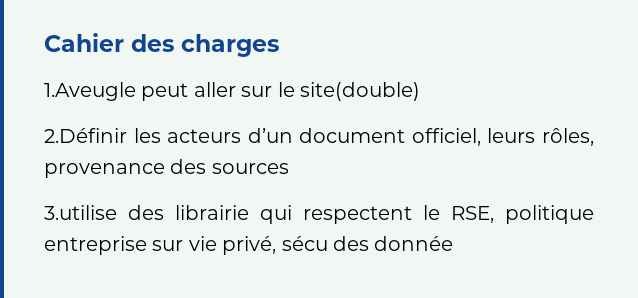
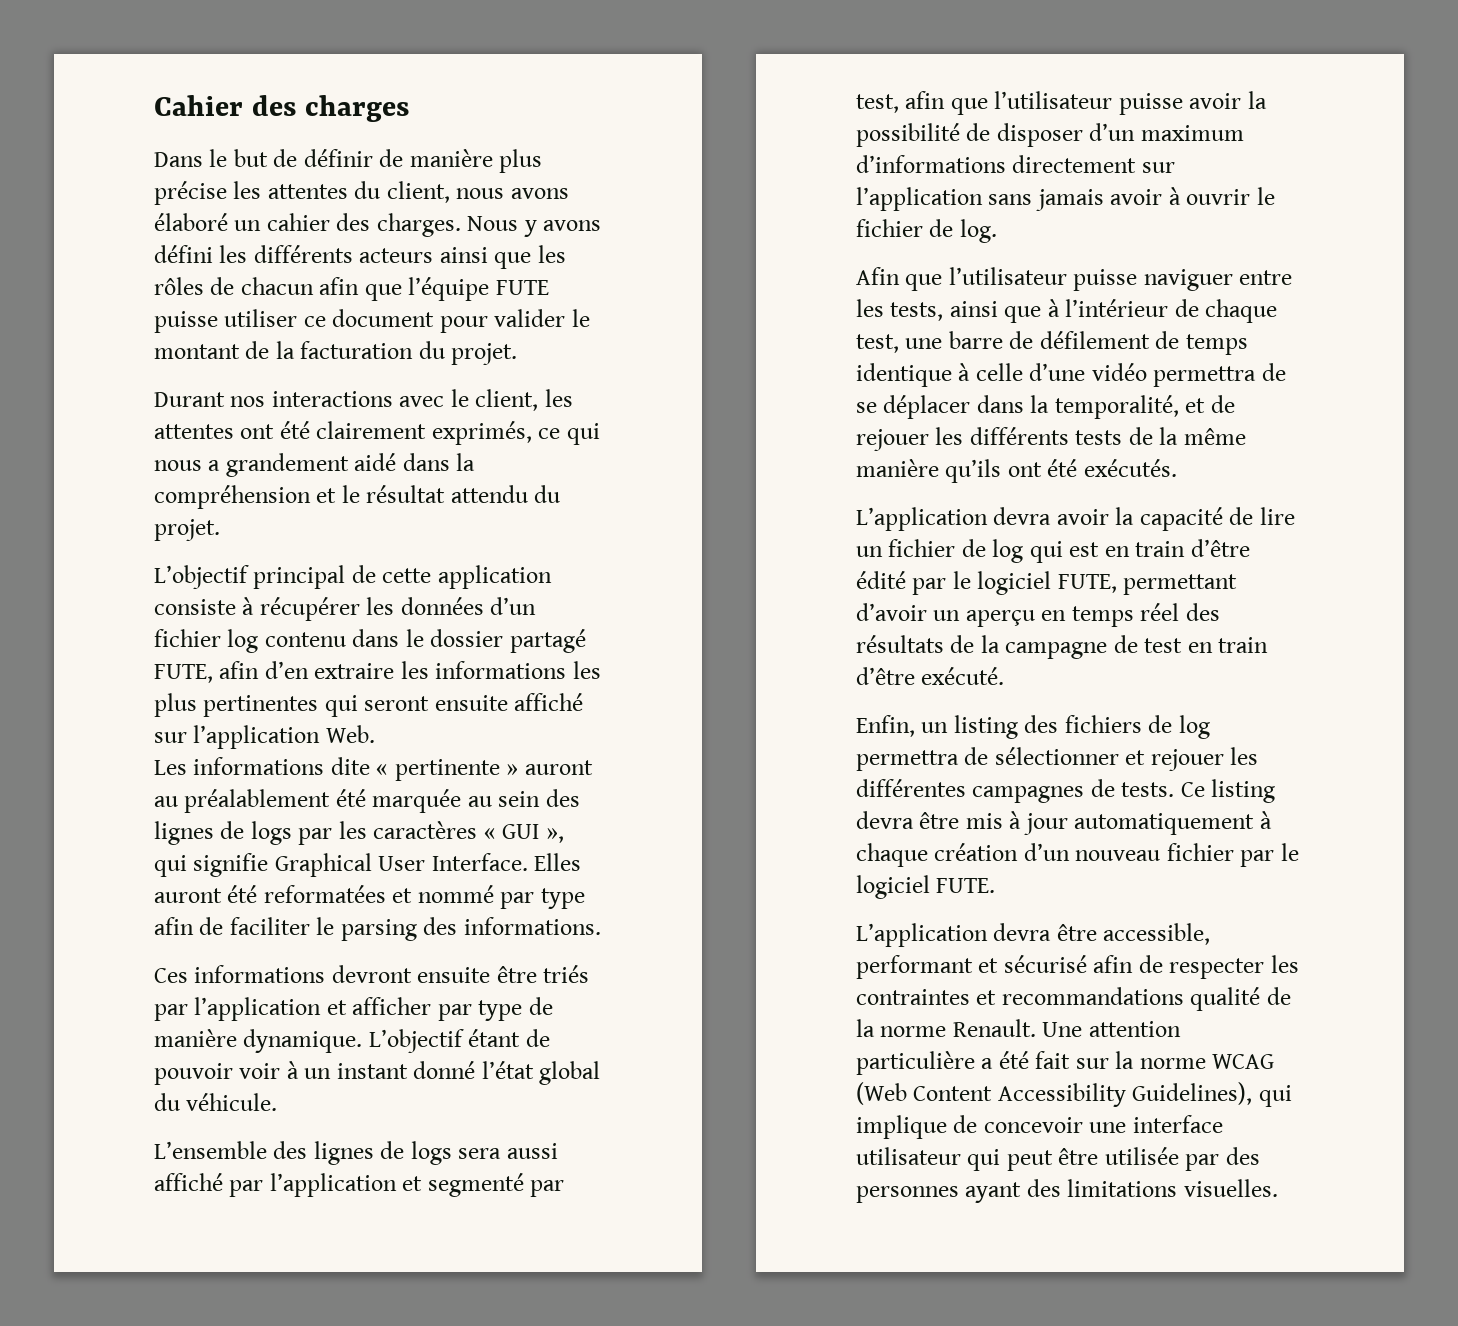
- 1.Aveugle peut aller sur le site(double)
- 2.Définir les acteurs d’un document officiel, leurs rôles, provenance des sources
- 3.utilise des librairie qui respectent le RSE, politique entreprise sur vie privé, sécu des donnée
+ Dans le but de définir de manière plus précise les attentes du client, nous avons élaboré un cahier des charges. Nous y avons défini les différents acteurs ainsi que les rôles de chacun afin que l’équipe FUTE puisse utiliser ce document pour valider le montant de la facturation du projet.
+ Durant nos interactions avec le client, les attentes ont été clairement exprimés, ce qui nous a grandement aidé dans la compréhension et le résultat attendu du projet.
+ L’objectif principal de cette application consiste à récupérer les données d’un fichier log contenu dans le dossier partagé FUTE, afin d’en extraire les informations les plus pertinentes qui seront ensuite affiché sur l’application Web.
+ Les informations dite « pertinente » auront au préalablement été marquée au sein des lignes de logs par les caractères « GUI », qui signifie Graphical User Interface. Elles auront été reformatées et nommé par type afin de faciliter le parsing des informations.
+ Ces informations devront ensuite être triés par l’application et afficher par type de manière dynamique. L’objectif étant de pouvoir voir à un instant donné l’état global du véhicule.
+ L’ensemble des lignes de logs sera aussi affiché par l’application et segmenté par test, afin que l’utilisateur puisse avoir la possibilité de disposer d’un maximum d’informations directement sur l’application sans jamais avoir à ouvrir le fichier de log.
+ Afin que l’utilisateur puisse naviguer entre les tests, ainsi que à l’intérieur de chaque test, une barre de défilement de temps identique à celle d’une vidéo permettra de se déplacer dans la temporalité, et de rejouer les différents tests de la même manière qu’ils ont été exécutés.
+ L’application devra avoir la capacité de lire un fichier de log qui est en train d’être édité par le logiciel FUTE, permettant d’avoir un aperçu en temps réel des résultats de la campagne de test en train d’être exécuté.
+ Enfin, un listing des fichiers de log permettra de sélectionner et rejouer les différentes campagnes de tests. Ce listing devra être mis à jour automatiquement à chaque création d’un nouveau fichier par le logiciel FUTE.
+ L’application devra être accessible, performant et sécurisé afin de respecter les contraintes et recommandations qualité de la norme Renault. Une attention particulière a été fait sur la norme WCAG (Web Content Accessibility Guidelines), qui implique de concevoir une interface utilisateur qui peut être utilisée par des personnes ayant des limitations visuelles.

